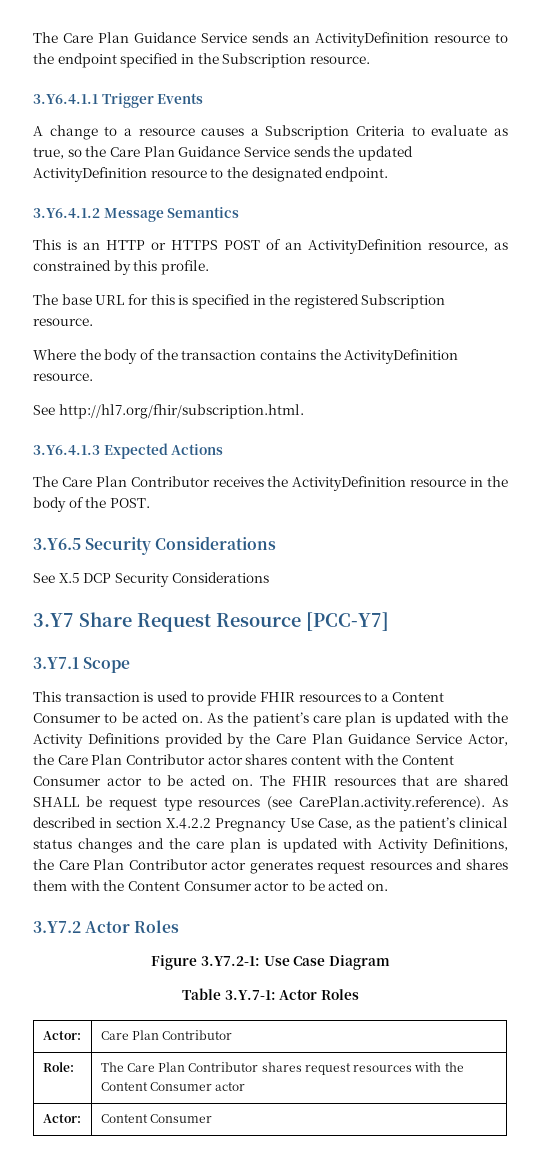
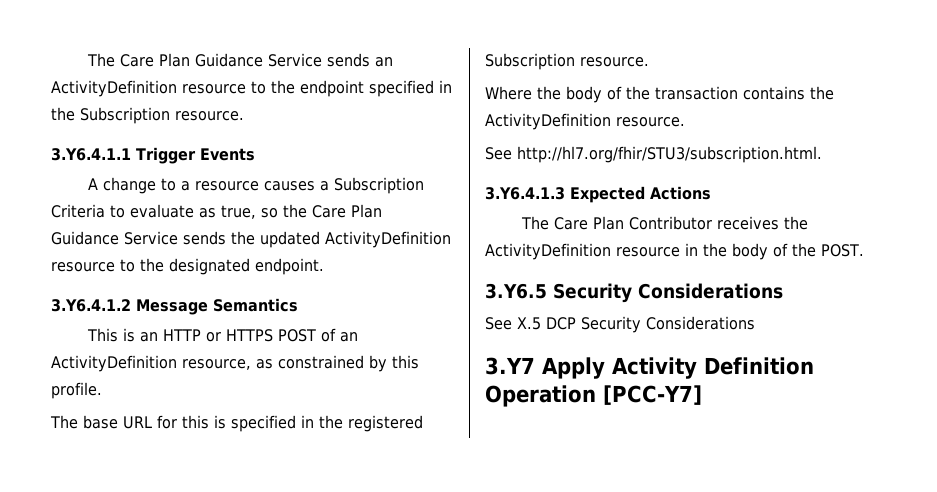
- See http://hl7.org/fhir/subscription.html.
+ See http://hl7.org/fhir/STU3/subscription.html.
- 3.Y7 Share Request Resource [PCC-Y7]
- 3.Y7.1 Scope
- This transaction is used to provide FHIR resources to a Content Consumer to be acted on. As the patient’s care plan is updated with the Activity Definitions provided by the Care Plan Guidance Service Actor, the Care Plan Contributor actor shares content with the Content Consumer actor to be acted on. The FHIR resources that are shared SHALL be request type resources (see CarePlan.activity.reference). As described in section X.4.2.2 Pregnancy Use Case, as the patient’s clinical status changes and the care plan is updated with Activity Definitions, the Care Plan Contributor actor generates request resources and shares them with the Content Consumer actor to be acted on.
- 3.Y7.2 Actor Roles
- Figure 3.Y7.2-1: Use Case Diagram
- Table 3.Y.7-1: Actor Roles
- Actor: | Care Plan Contributor
- Role: | The Care Plan Contributor shares request resources with the Content Consumer actor
- Actor: | Content Consumer
+ 3.Y7 Apply Activity Definition Operation [PCC-Y7]

